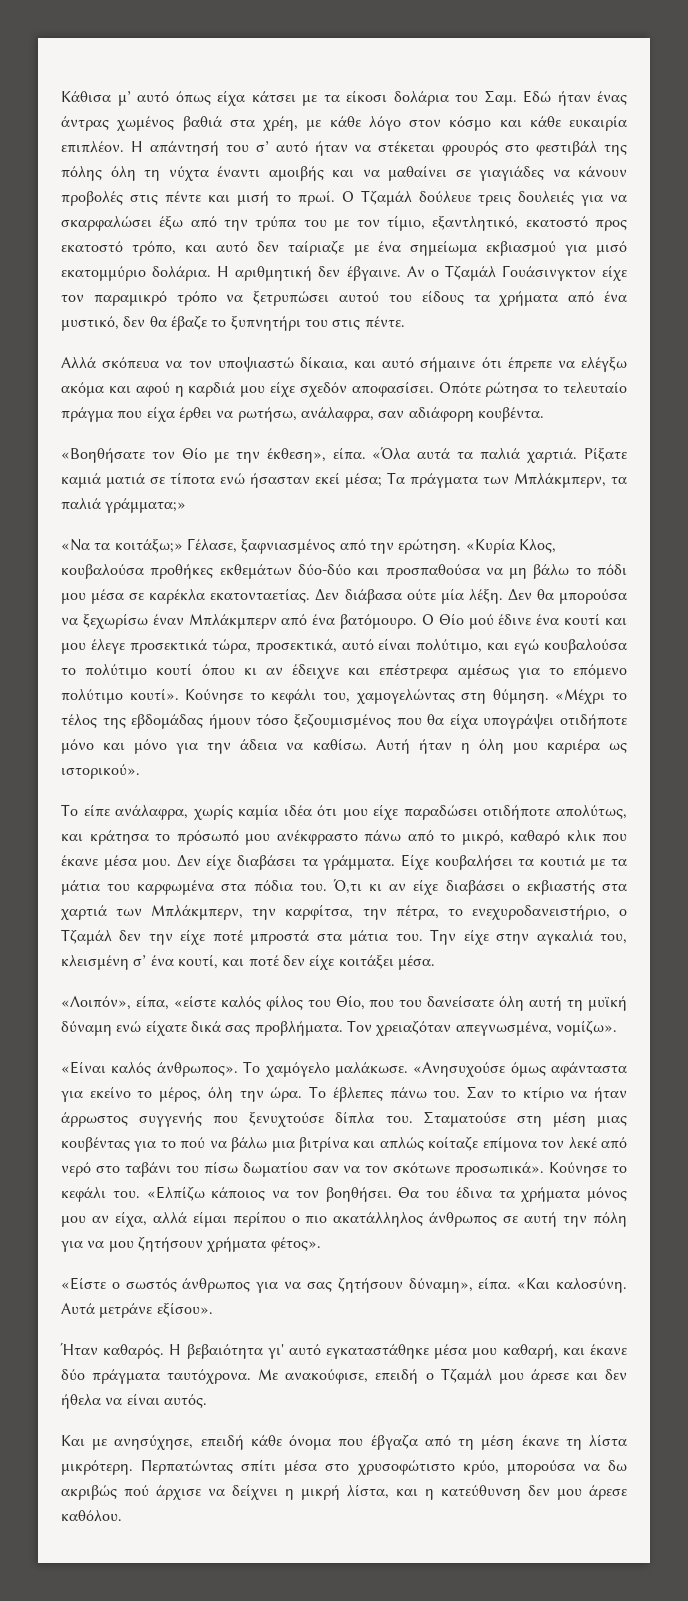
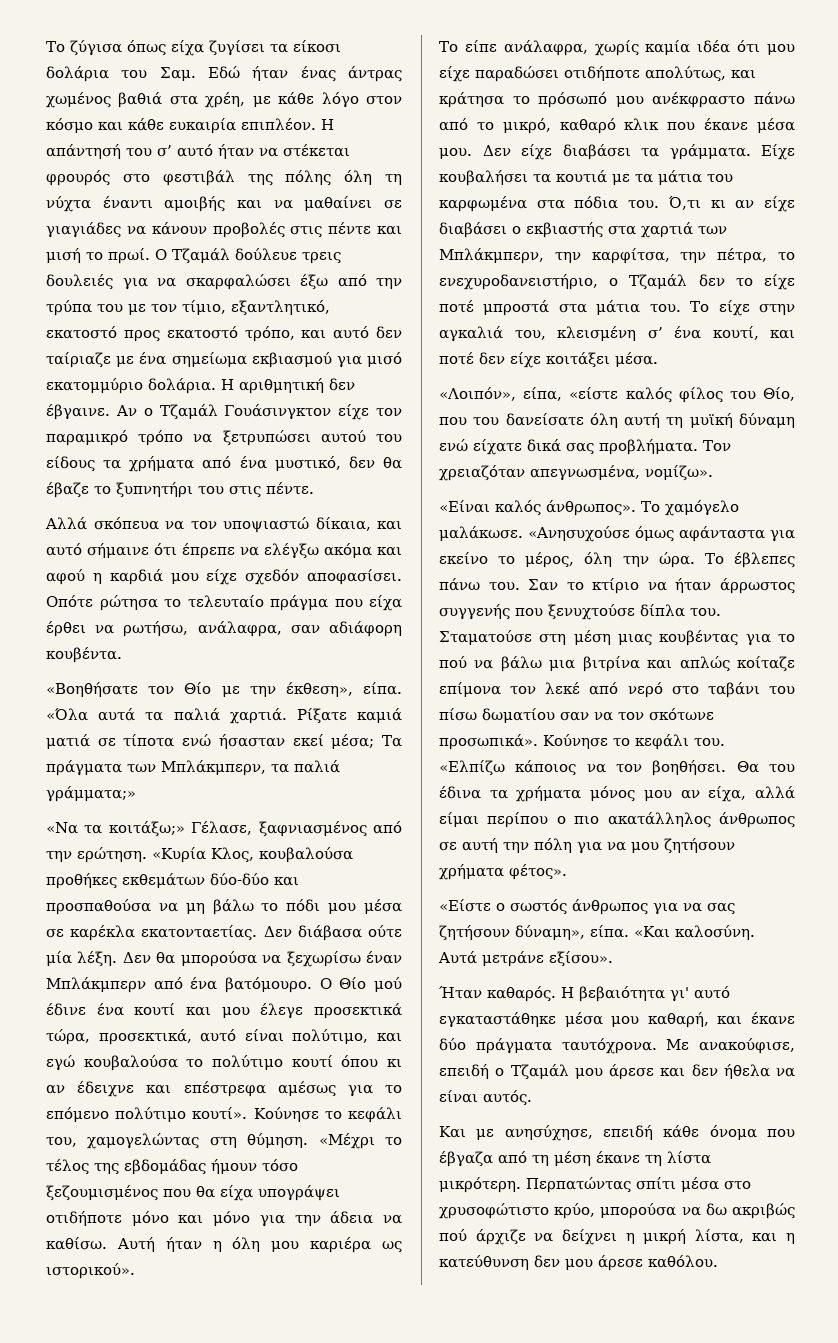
- Κάθισα μ’ αυτό όπως είχα κάτσει με τα είκοσι δολάρια του Σαμ. Εδώ ήταν ένας άντρας χωμένος βαθιά στα χρέη, με κάθε λόγο στον κόσμο και κάθε ευκαιρία επιπλέον.
+ Το ζύγισα όπως είχα ζυγίσει τα είκοσι δολάρια του Σαμ. Εδώ ήταν ένας άντρας χωμένος βαθιά στα χρέη, με κάθε λόγο στον κόσμο και κάθε ευκαιρία επιπλέον.
- Ό,τι κι αν είχε διαβάσει ο εκβιαστής στα χαρτιά των Μπλάκμπερν, την καρφίτσα, την πέτρα, το ενεχυροδανειστήριο, ο Τζαμάλ δεν την είχε ποτέ μπροστά στα μάτια του.
+ Ό,τι κι αν είχε διαβάσει ο εκβιαστής στα χαρτιά των Μπλάκμπερν, την καρφίτσα, την πέτρα, το ενεχυροδανειστήριο, ο Τζαμάλ δεν το είχε ποτέ μπροστά στα μάτια του.
- Την είχε στην αγκαλιά του, κλεισμένη σ’ ένα κουτί, και ποτέ δεν είχε κοιτάξει μέσα.
+ Το είχε στην αγκαλιά του, κλεισμένη σ’ ένα κουτί, και ποτέ δεν είχε κοιτάξει μέσα.
- Περπατώντας σπίτι μέσα στο χρυσοφώτιστο κρύο, μπορούσα να δω ακριβώς πού άρχισε να δείχνει η μικρή λίστα, και η κατεύθυνση δεν μου άρεσε καθόλου.
+ Περπατώντας σπίτι μέσα στο χρυσοφώτιστο κρύο, μπορούσα να δω ακριβώς πού άρχιζε να δείχνει η μικρή λίστα, και η κατεύθυνση δεν μου άρεσε καθόλου.

